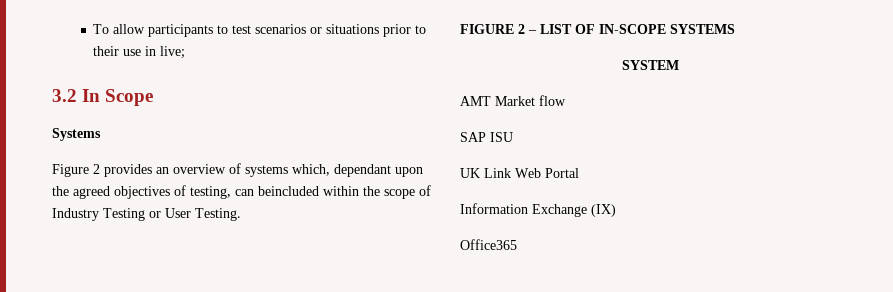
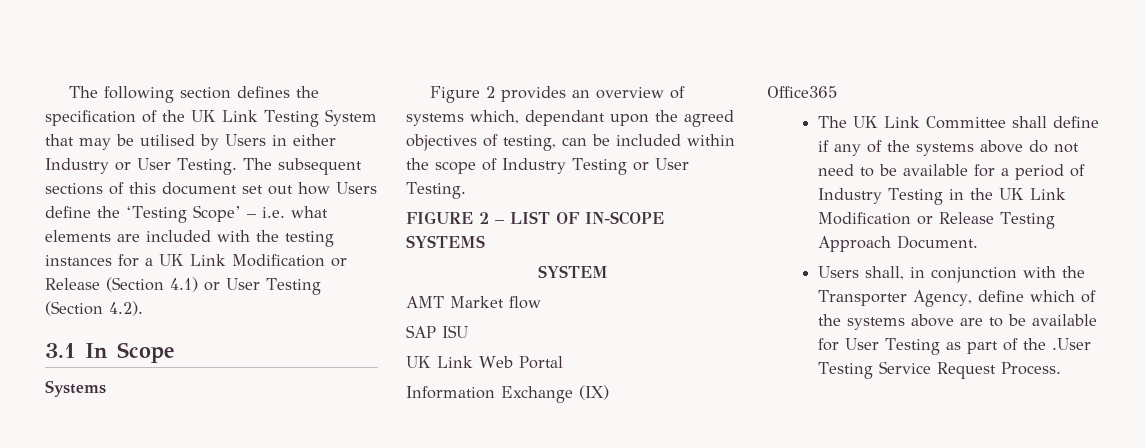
- To allow participants to test scenarios or situations prior to their use in live;
- 3.2 In Scope
+ The following section defines the specification of the UK Link Testing System that may be utilised by Users in either Industry or User Testing. The subsequent sections of this document set out how Users define the ‘Testing Scope’ – i.e. what elements are included with the testing instances for a UK Link Modification or Release (Section 4.1) or User Testing (Section 4.2).
+ 3.1 In Scope
- Figure 2 provides an overview of systems which, dependant upon the agreed objectives of testing, can beincluded within the scope of Industry Testing or User Testing.
+ Figure 2 provides an overview of systems which, dependant upon the agreed objectives of testing, can be included within the scope of Industry Testing or User Testing.
+ The UK Link Committee shall define if any of the systems above do not need to be available for a period of Industry Testing in the UK Link Modification or Release Testing Approach Document.
+ Users shall, in conjunction with the Transporter Agency, define which of the systems above are to be available for User Testing as part of the .User Testing Service Request Process.

